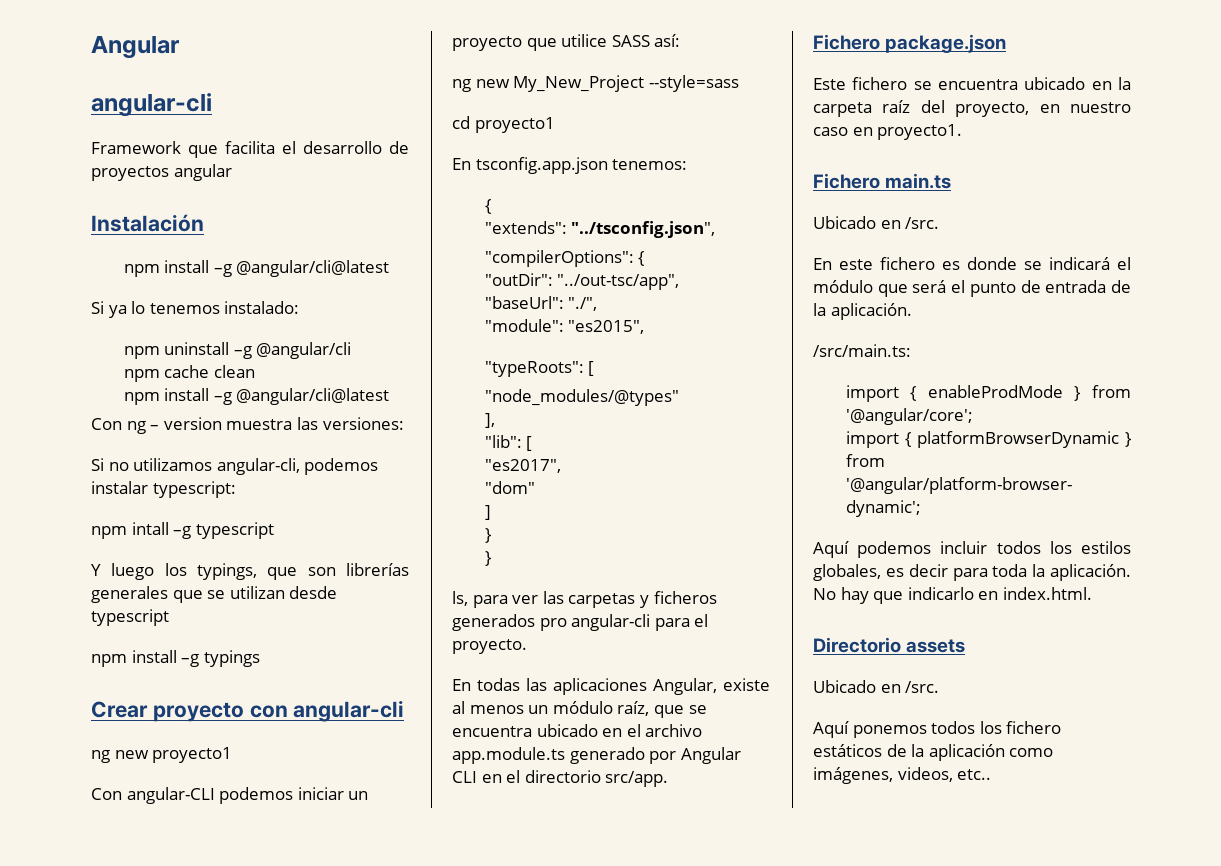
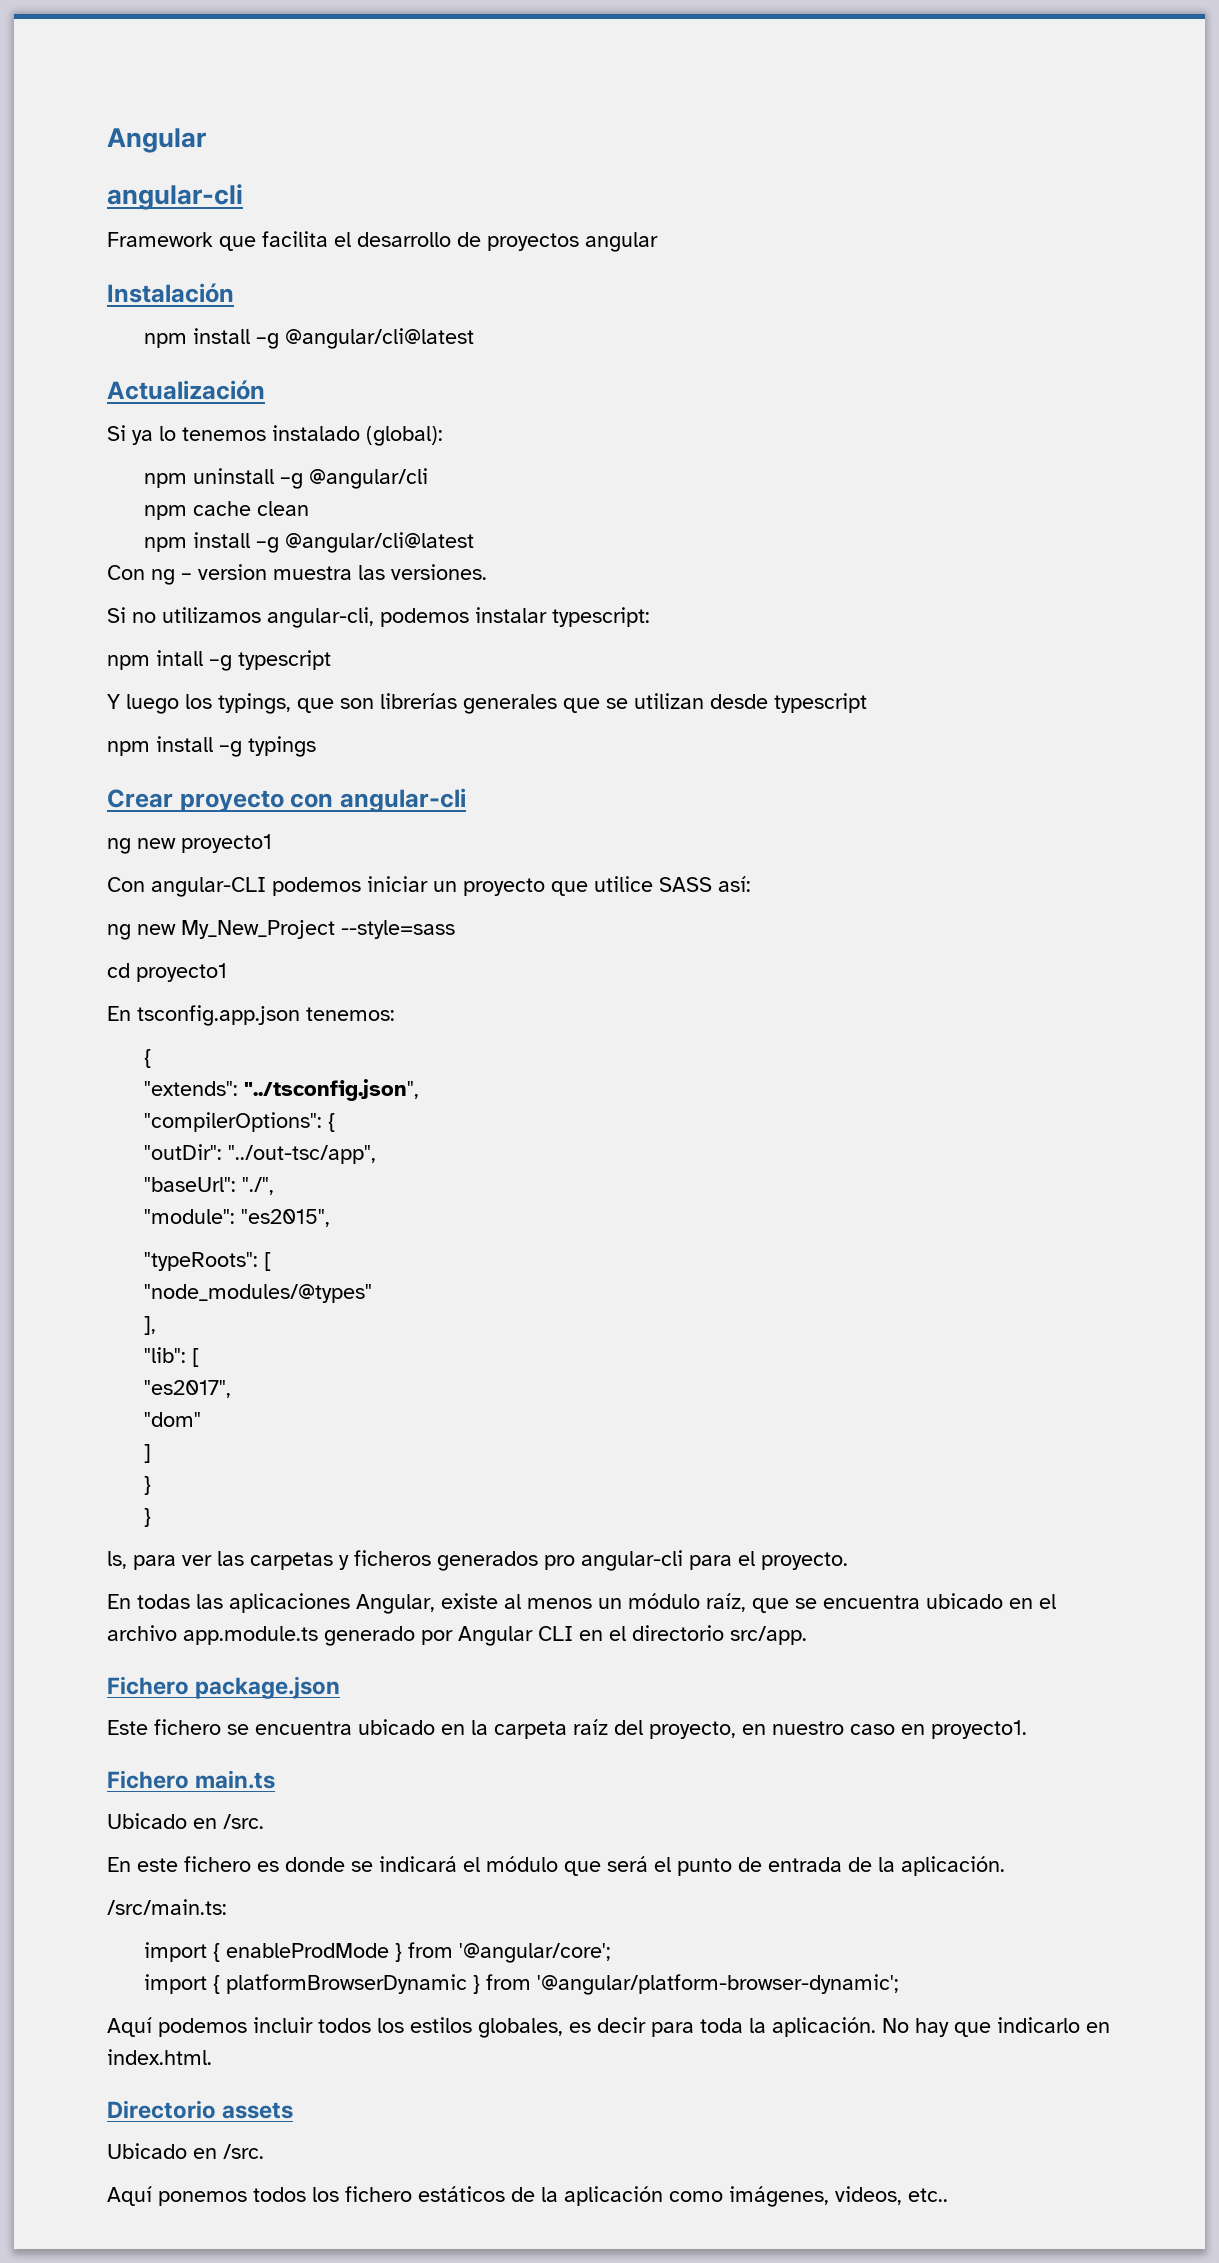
+ Actualización
- Si ya lo tenemos instalado:
+ Si ya lo tenemos instalado (global):
- Con ng – version muestra las versiones:
+ Con ng – version muestra las versiones.

